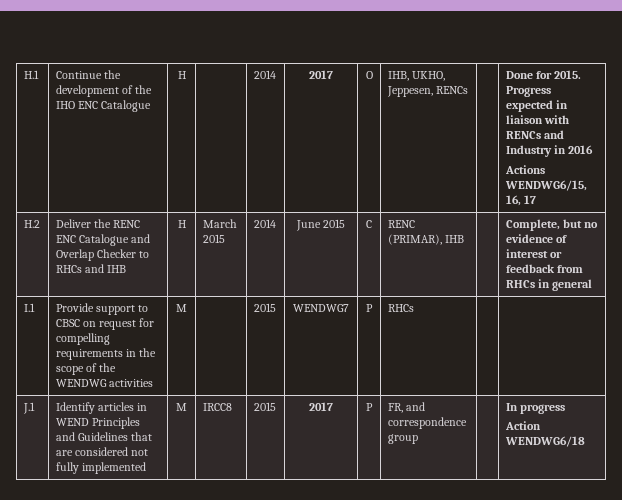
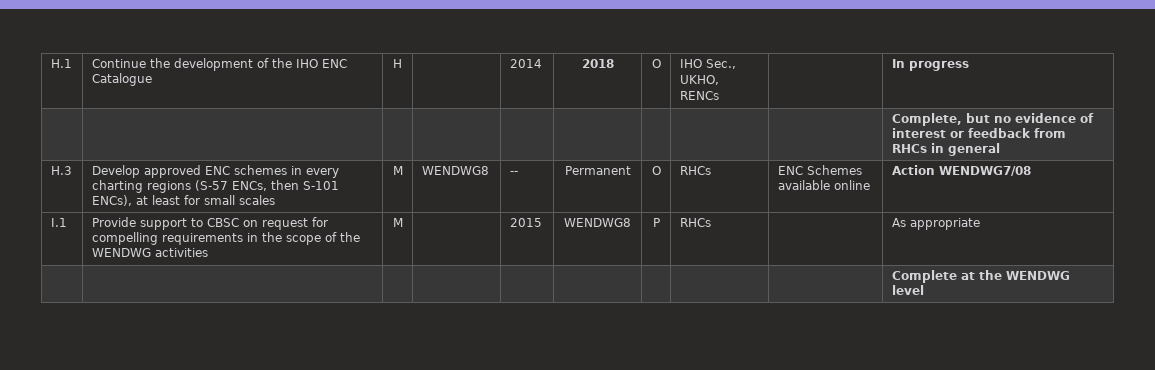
- H.1 | Continue the development of the IHO ENC Catalogue | H | | 2014 | 2017 | O | IHB, UKHO, Jeppesen, RENCs | | Done for 2015. Progress expected in liaison with RENCs and Industry in 2016
- Actions WENDWG6/15, 16, 17
- H.2 | Deliver the RENC ENC Catalogue and Overlap Checker to RHCs and IHB | H | March 2015 | 2014 | June 2015 | C | RENC (PRIMAR), IHB | | Complete, but no evidence of interest or feedback from RHCs in general
+ H.1 | Continue the development of the IHO ENC Catalogue | H | | 2014 | 2018 | O | IHO Sec., UKHO, RENCs | | In progress
+ | | | | | | | | | Complete, but no evidence of interest or feedback from RHCs in general
+ H.3 | Develop approved ENC schemes in every charting regions (S-57 ENCs, then S-101 ENCs), at least for small scales | M | WENDWG8 | -- | Permanent | O | RHCs | ENC Schemes available online | Action WENDWG7/08
- I.1 | Provide support to CBSC on request for compelling requirements in the scope of the WENDWG activities | M | | 2015 | WENDWG7 | P | RHCs | |
- J.1 | Identify articles in WEND Principles and Guidelines that are considered not fully implemented | M | IRCC8 | 2015 | 2017 | P | FR, and correspondence group | | In progress
- Action WENDWG6/18
+ I.1 | Provide support to CBSC on request for compelling requirements in the scope of the WENDWG activities | M | | 2015 | WENDWG8 | P | RHCs | | As appropriate
+ | | | | | | | | | Complete at the WENDWG level

